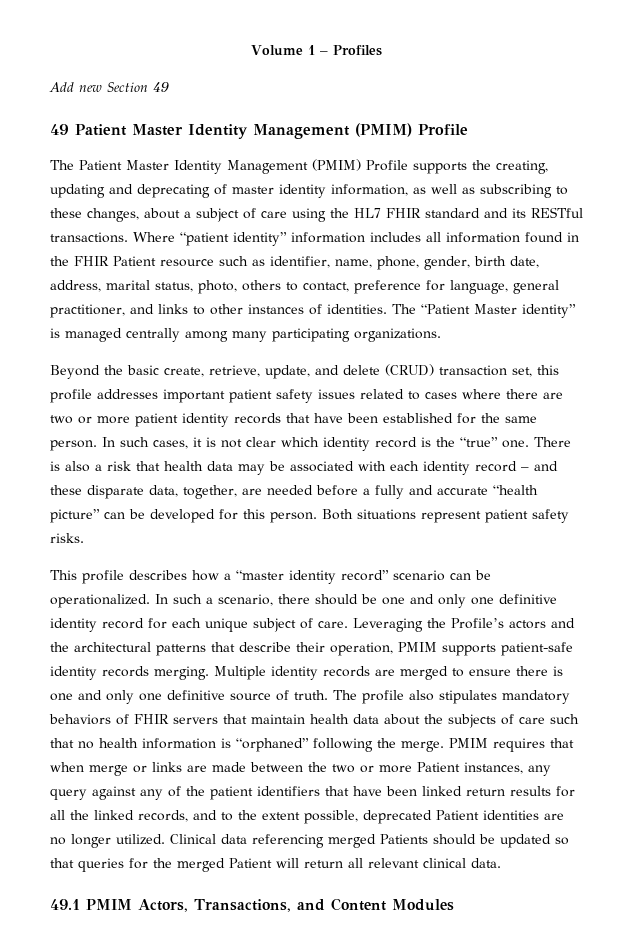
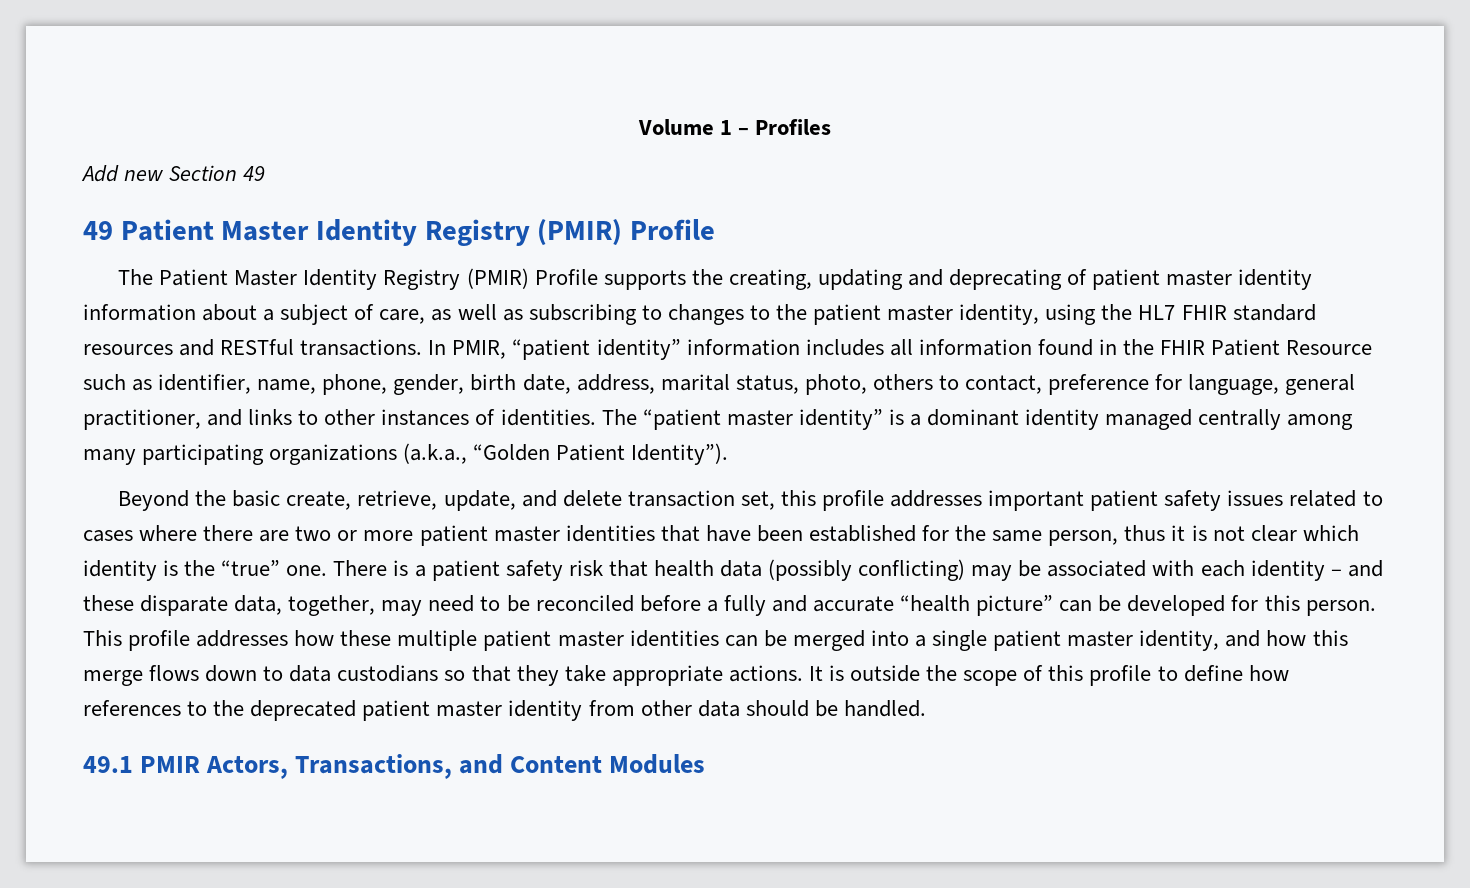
- 49 Patient Master Identity Management (PMIM) Profile
+ 49 Patient Master Identity Registry (PMIR) Profile
- The Patient Master Identity Management (PMIM) Profile supports the creating, updating and deprecating of master identity information, as well as subscribing to these changes, about a subject of care using the HL7 FHIR standard and its RESTful transactions. Where “patient identity” information includes all information found in the FHIR Patient resource such as identifier, name, phone, gender, birth date, address, marital status, photo, others to contact, preference for language, general practitioner, and links to other instances of identities.
+ The Patient Master Identity Registry (PMIR) Profile supports the creating, updating and deprecating of patient master identity information about a subject of care, as well as subscribing to changes to the patient master identity, using the HL7 FHIR standard resources and RESTful transactions. In PMIR, “patient identity” information includes all information found in the FHIR Patient Resource such as identifier, name, phone, gender, birth date, address, marital status, photo, others to contact, preference for language, general practitioner, and links to other instances of identities.
- The “Patient Master identity” is managed centrally among many participating organizations.
+ The “patient master identity” is a dominant identity managed centrally among many participating organizations (a.k.a., “Golden Patient Identity”).
- Beyond the basic create, retrieve, update, and delete (CRUD) transaction set, this profile addresses important patient safety issues related to cases where there are two or more patient identity records that have been established for the same person. In such cases, it is not clear which identity record is the “true” one.
+ Beyond the basic create, retrieve, update, and delete transaction set, this profile addresses important patient safety issues related to cases where there are two or more patient master identities that have been established for the same person, thus it is not clear which identity is the “true” one.
- There is also a risk that health data may be associated with each identity record – and these disparate data, together, are needed before a fully and accurate “health picture” can be developed for this person.
+ There is a patient safety risk that health data (possibly conflicting) may be associated with each identity – and these disparate data, together, may need to be reconciled before a fully and accurate “health picture” can be developed for this person.
- Both situations represent patient safety risks.
- This profile describes how a “master identity record” scenario can be operationalized. In such a scenario, there should be one and only one definitive identity record for each unique subject of care. Leveraging the Profile’s actors and the architectural patterns that describe their operation, PMIM supports patient-safe identity records merging. Multiple identity records are merged to ensure there is one and only one definitive source of truth. The profile also stipulates mandatory behaviors of FHIR servers that maintain health data about the subjects of care such that no health information is “orphaned” following the merge. PMIM requires that when merge or links are made between the two or more Patient instances, any query against any of the patient identifiers that have been linked return results for all the linked records, and to the extent possible, deprecated Patient identities are no longer utilized. Clinical data referencing merged Patients should be updated so that queries for the merged Patient will return all relevant clinical data.
+ This profile addresses how these multiple patient master identities can be merged into a single patient master identity, and how this merge flows down to data custodians so that they take appropriate actions. It is outside the scope of this profile to define how references to the deprecated patient master identity from other data should be handled.
- 49.1 PMIM Actors, Transactions, and Content Modules
+ 49.1 PMIR Actors, Transactions, and Content Modules

